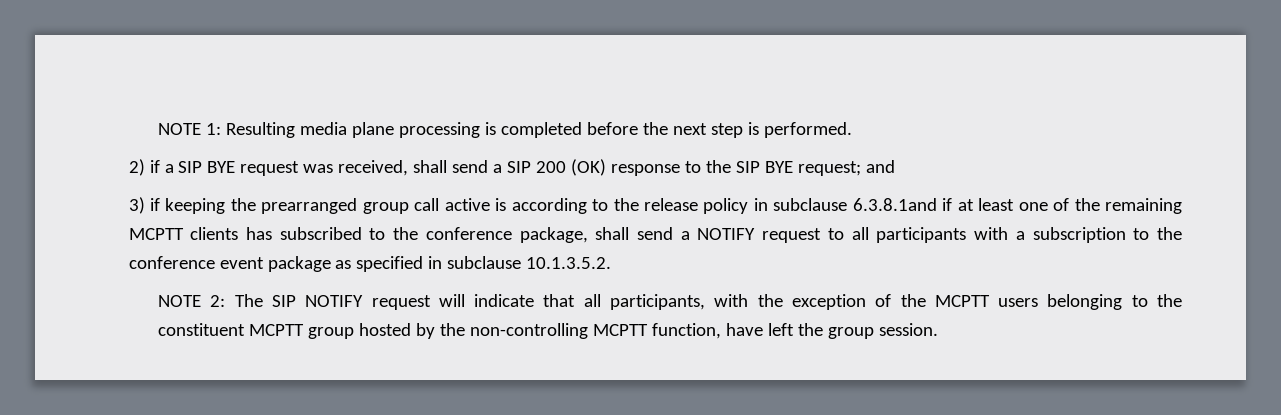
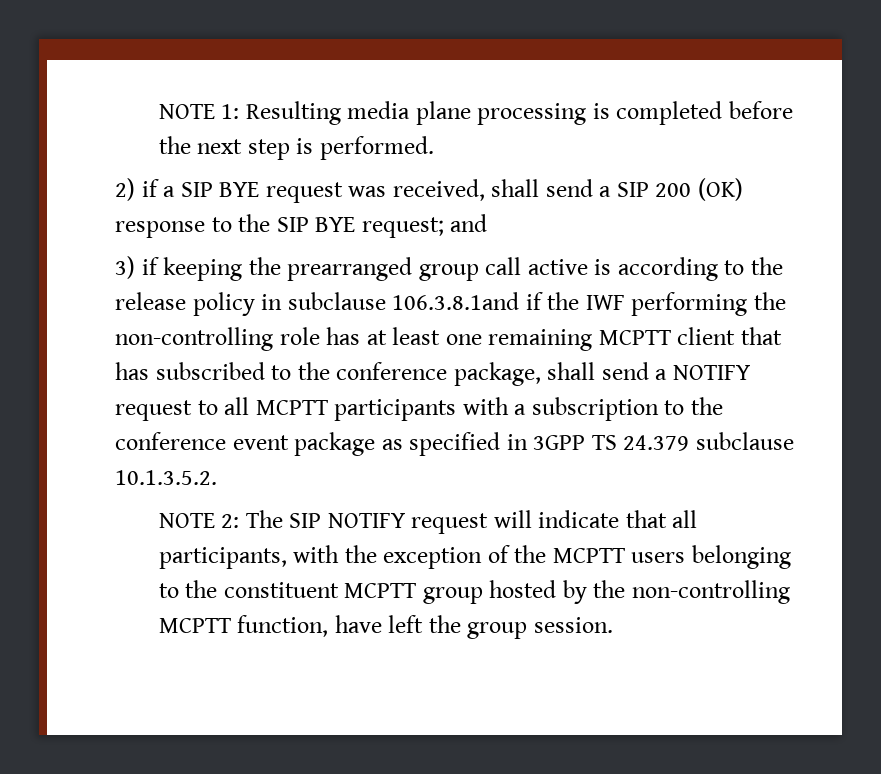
- 3) if keeping the prearranged group call active is according to the release policy in subclause 6.3.8.1and if at least one of the remaining MCPTT clients has subscribed to the conference package, shall send a NOTIFY request to all participants with a subscription to the conference event package as specified in subclause 10.1.3.5.2.
+ 3) if keeping the prearranged group call active is according to the release policy in subclause 106.3.8.1and if the IWF performing the non-controlling role has at least one remaining MCPTT client that has subscribed to the conference package, shall send a NOTIFY request to all MCPTT participants with a subscription to the conference event package as specified in 3GPP TS 24.379 subclause 10.1.3.5.2.

